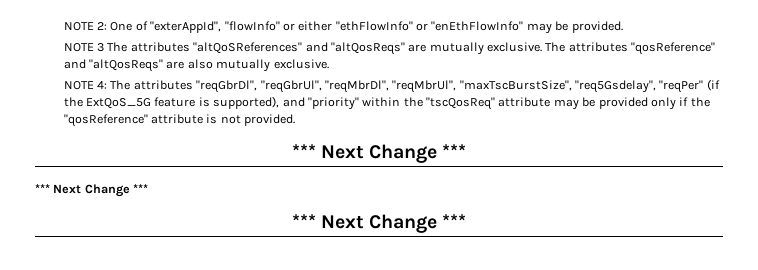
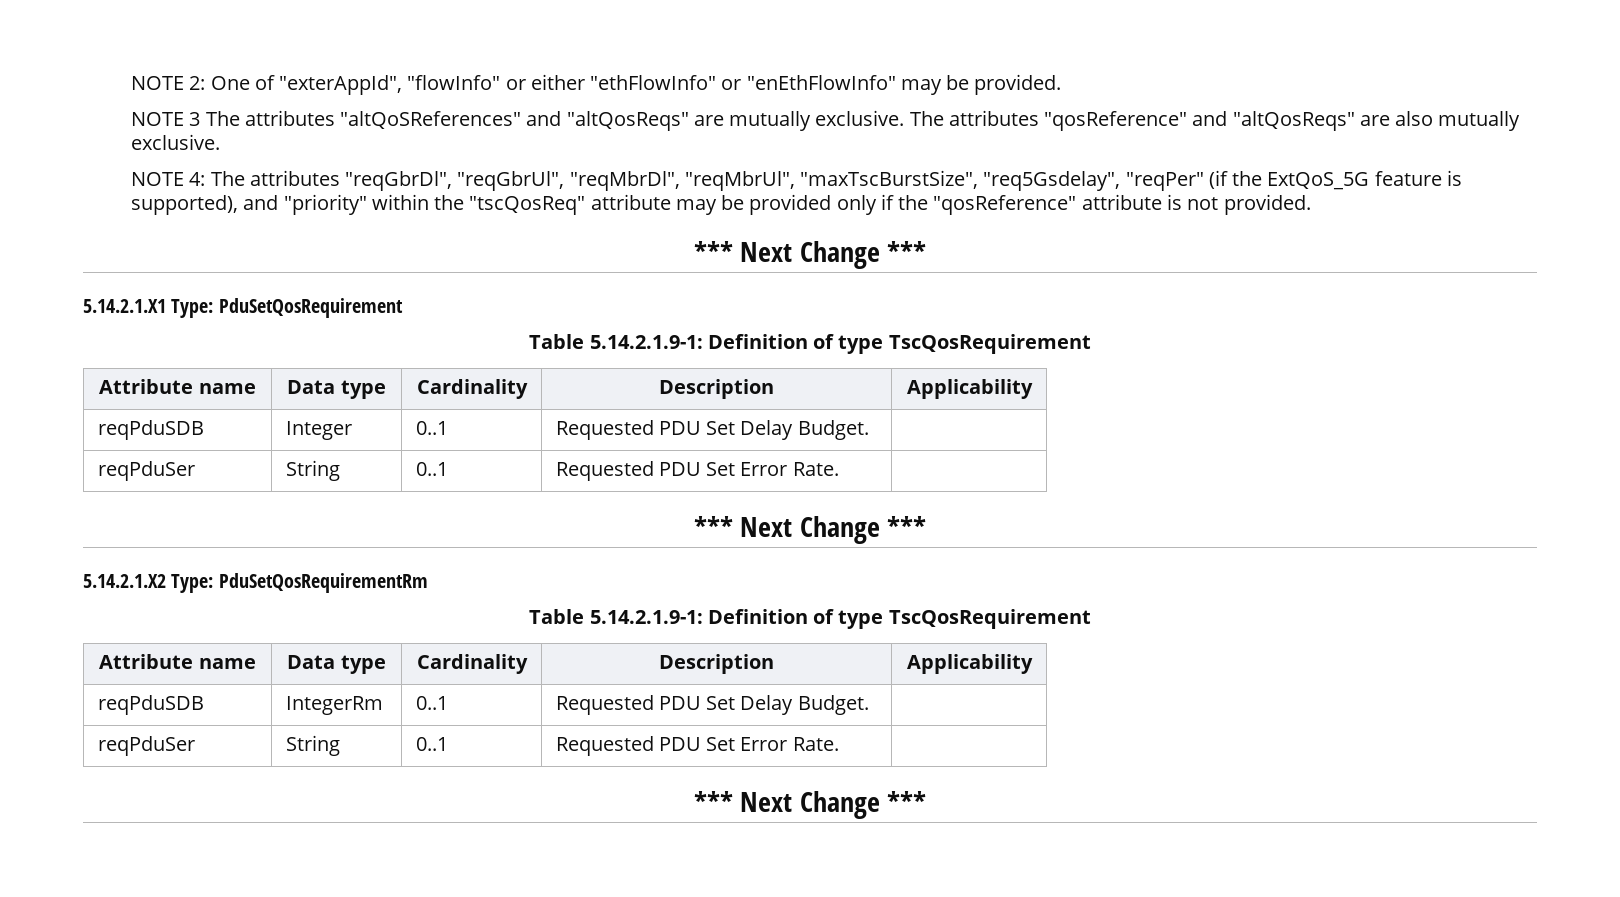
  NOTE 4: The attributes "reqGbrDl", "reqGbrUl", "reqMbrDl", "reqMbrUl", "maxTscBurstSize", "req5Gsdelay", "reqPer" (if the ExtQoS_5G feature is supported), and "priority" within the "tscQosReq" attribute may be provided only if the "qosReference" attribute is not provided.
  *** Next Change ***
+ 5.14.2.1.X1 Type: PduSetQosRequirement
+ Table 5.14.2.1.9-1: Definition of type TscQosRequirement
+ Attribute name | Data type | Cardinality | Description | Applicability
+ reqPduSDB | Integer | 0..1 | Requested PDU Set Delay Budget. |
+ reqPduSer | String | 0..1 | Requested PDU Set Error Rate. |
  *** Next Change ***
+ 5.14.2.1.X2 Type: PduSetQosRequirementRm
+ Table 5.14.2.1.9-1: Definition of type TscQosRequirement
+ Attribute name | Data type | Cardinality | Description | Applicability
+ reqPduSDB | IntegerRm | 0..1 | Requested PDU Set Delay Budget. |
+ reqPduSer | String | 0..1 | Requested PDU Set Error Rate. |

